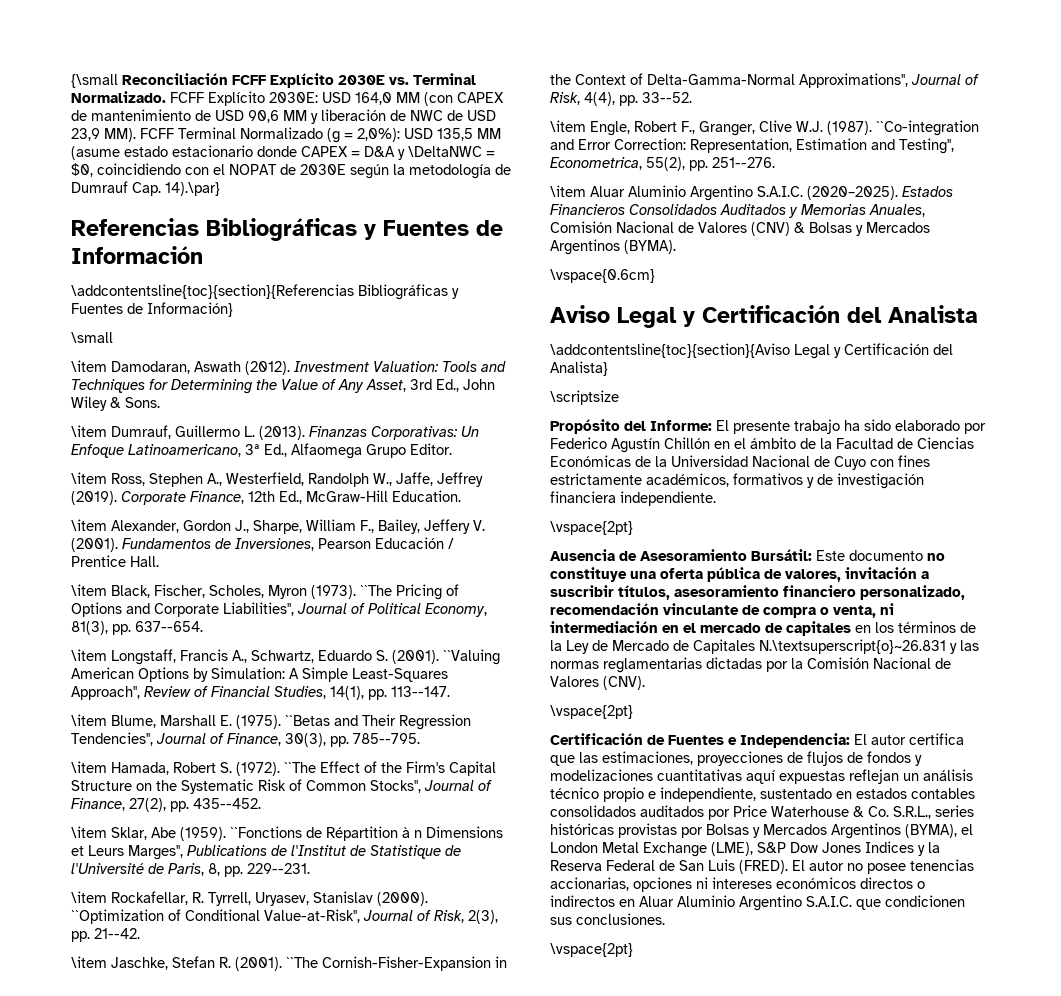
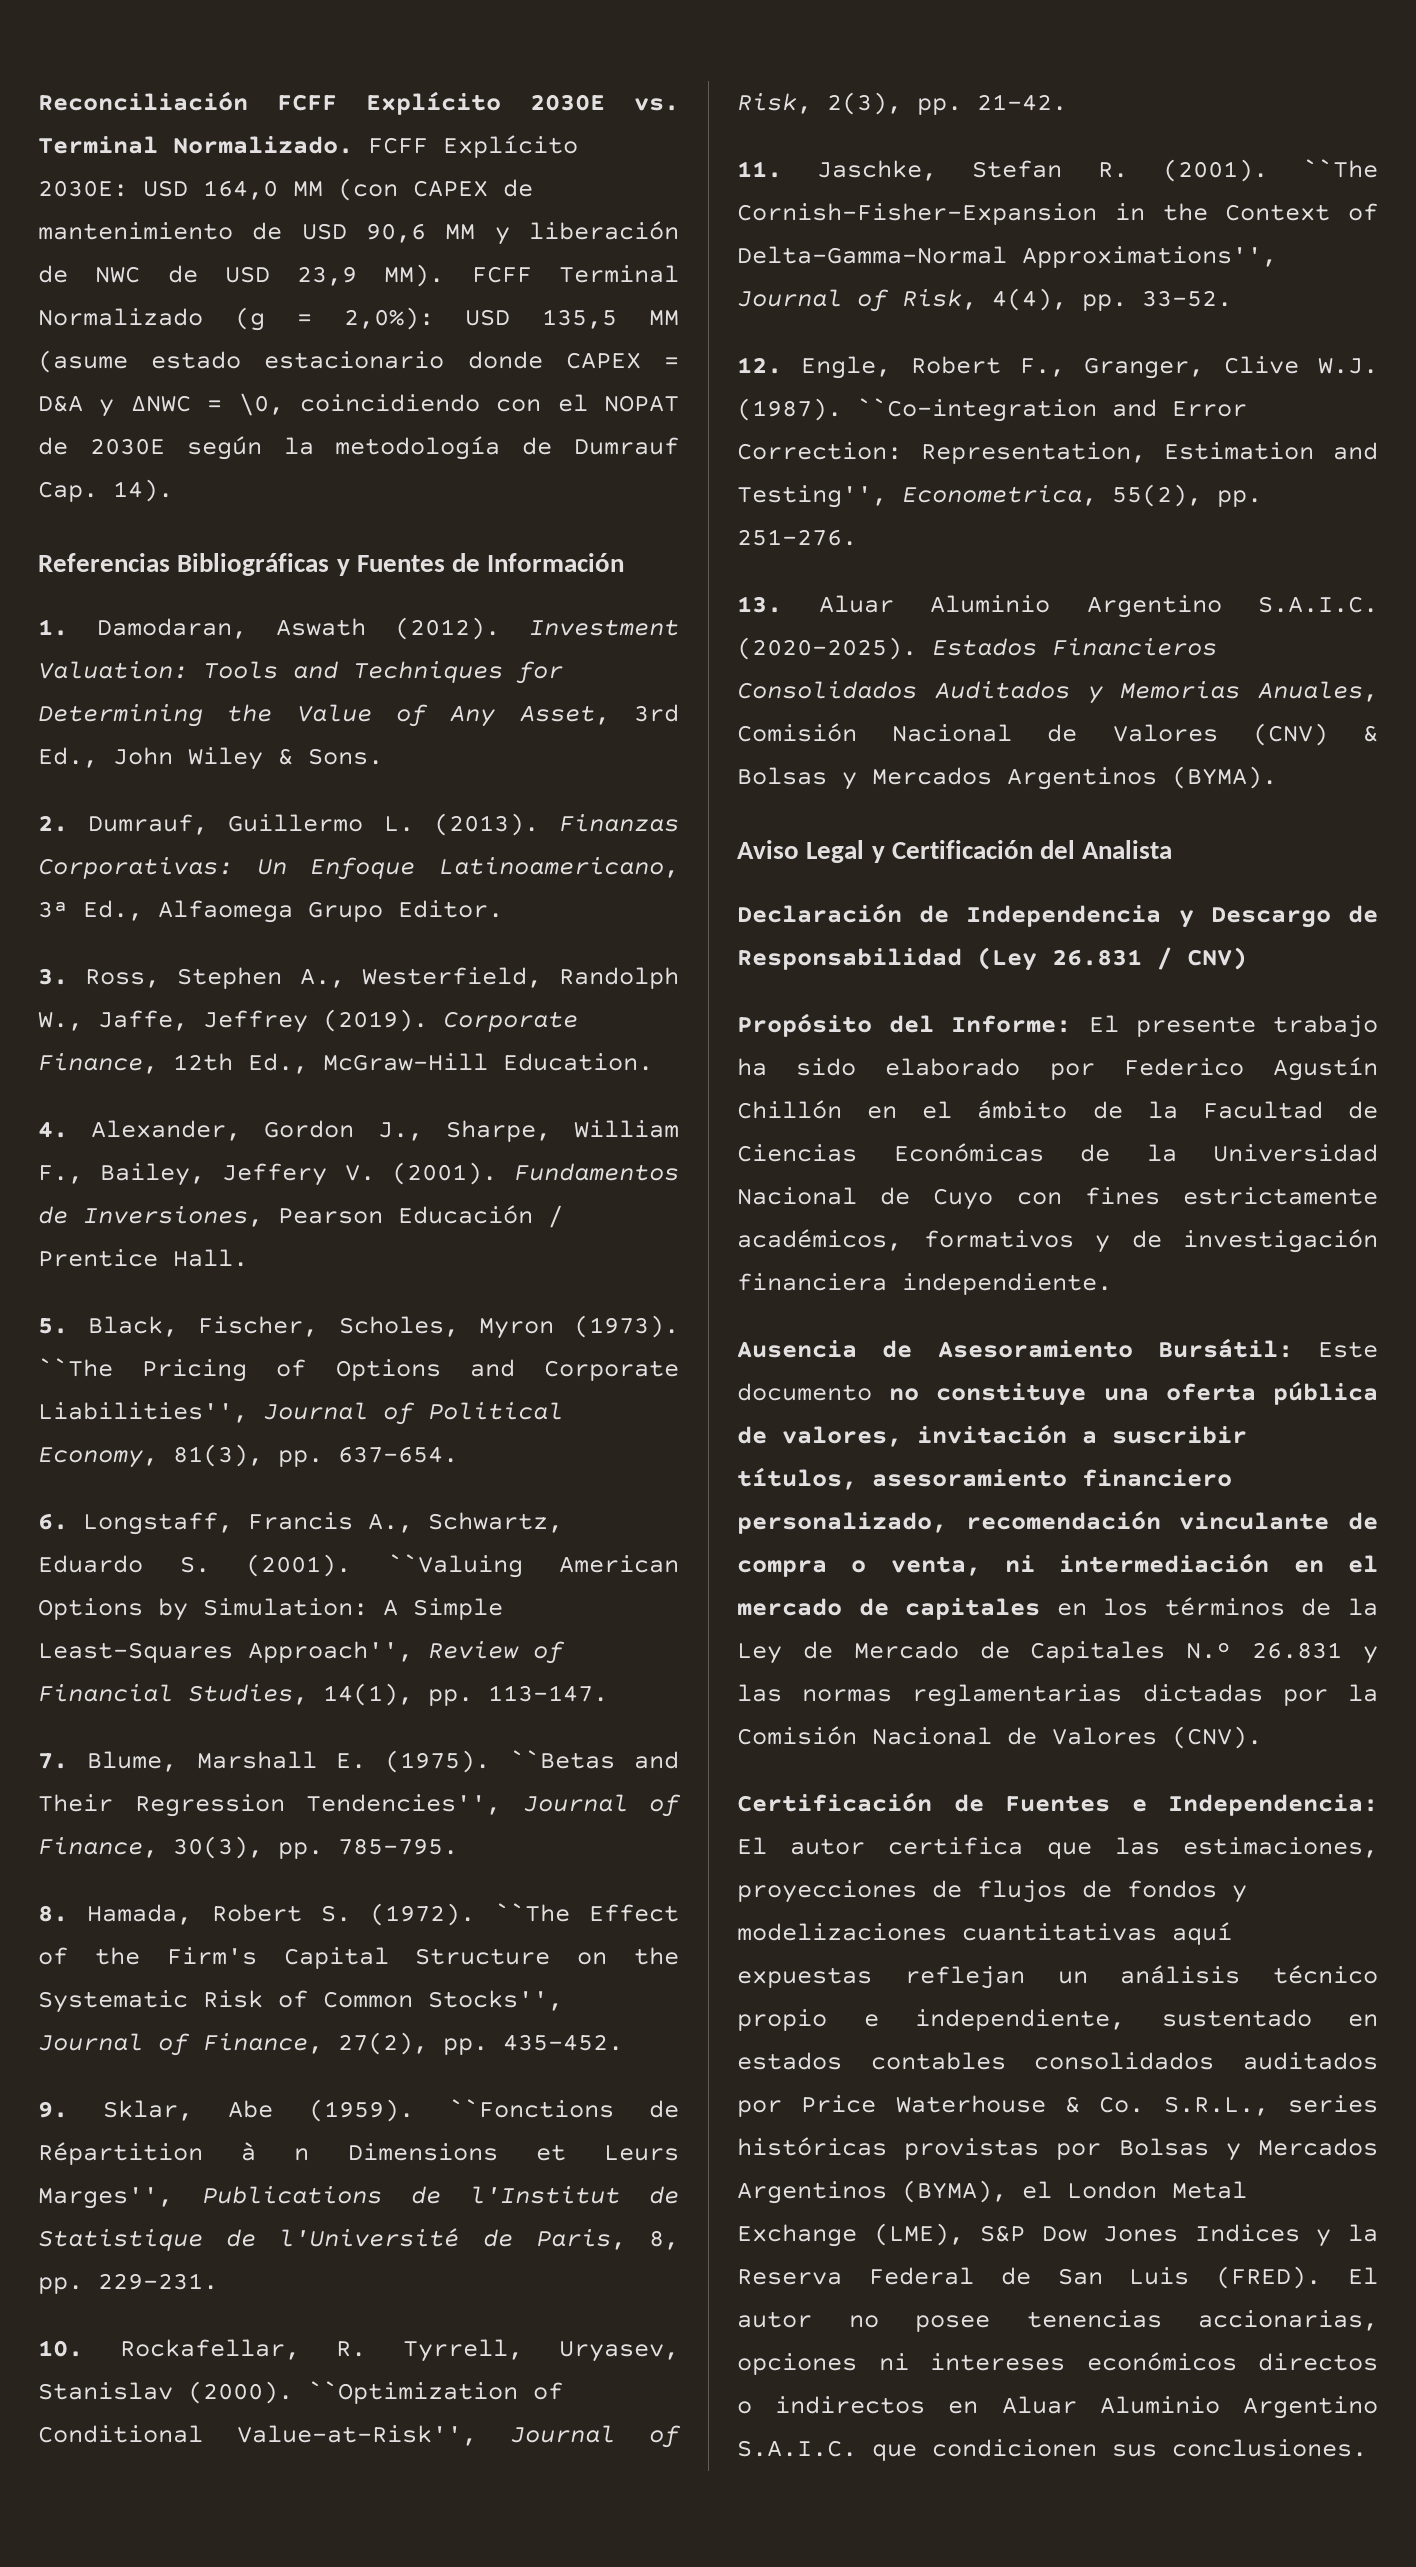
- {\small Reconciliación FCFF Explícito 2030E vs. Terminal Normalizado.
+ Reconciliación FCFF Explícito 2030E vs. Terminal Normalizado.
- FCFF Explícito 2030E: USD 164,0 MM (con CAPEX de mantenimiento de USD 90,6 MM y liberación de NWC de USD 23,9 MM). FCFF Terminal Normalizado (g = 2,0%): USD 135,5 MM (asume estado estacionario donde CAPEX = D&A y \DeltaNWC = $0, coincidiendo con el NOPAT de 2030E según la metodología de Dumrauf Cap. 14).\par}
+ FCFF Explícito 2030E: USD 164,0 MM (con CAPEX de mantenimiento de USD 90,6 MM y liberación de NWC de USD 23,9 MM). FCFF Terminal Normalizado (g = 2,0%): USD 135,5 MM (asume estado estacionario donde CAPEX = D&A y ΔNWC = \0, coincidiendo con el NOPAT de 2030E según la metodología de Dumrauf Cap. 14).
- \addcontentsline{toc}{section}{Referencias Bibliográficas y Fuentes de Información}
- \small
- \item Damodaran, Aswath (2012).
+ 1. Damodaran, Aswath (2012).
- \item Dumrauf, Guillermo L. (2013).
+ 2. Dumrauf, Guillermo L. (2013).
- \item Ross, Stephen A., Westerfield, Randolph W., Jaffe, Jeffrey (2019).
+ 3. Ross, Stephen A., Westerfield, Randolph W., Jaffe, Jeffrey (2019).
- \item Alexander, Gordon J., Sharpe, William F., Bailey, Jeffery V. (2001).
+ 4. Alexander, Gordon J., Sharpe, William F., Bailey, Jeffery V. (2001).
- \item Black, Fischer, Scholes, Myron (1973).
+ 5. Black, Fischer, Scholes, Myron (1973).
- ``The Pricing of Options and Corporate Liabilities'', Journal of Political Economy, 81(3), pp. 637--654.
- \item Longstaff, Francis A., Schwartz, Eduardo S. (2001).
+ ``The Pricing of Options and Corporate Liabilities'', Journal of Political Economy, 81(3), pp. 637–654.
+ 6. Longstaff, Francis A., Schwartz, Eduardo S. (2001).
- ``Valuing American Options by Simulation: A Simple Least-Squares Approach'', Review of Financial Studies, 14(1), pp. 113--147.
- \item Blume, Marshall E. (1975).
+ ``Valuing American Options by Simulation: A Simple Least-Squares Approach'', Review of Financial Studies, 14(1), pp. 113–147.
+ 7. Blume, Marshall E. (1975).
- ``Betas and Their Regression Tendencies'', Journal of Finance, 30(3), pp. 785--795.
- \item Hamada, Robert S. (1972).
+ ``Betas and Their Regression Tendencies'', Journal of Finance, 30(3), pp. 785–795.
+ 8. Hamada, Robert S. (1972).
- ``The Effect of the Firm's Capital Structure on the Systematic Risk of Common Stocks'', Journal of Finance, 27(2), pp. 435--452.
- \item Sklar, Abe (1959).
+ ``The Effect of the Firm's Capital Structure on the Systematic Risk of Common Stocks'', Journal of Finance, 27(2), pp. 435–452.
+ 9. Sklar, Abe (1959).
- ``Fonctions de Répartition à n Dimensions et Leurs Marges'', Publications de l'Institut de Statistique de l'Université de Paris, 8, pp. 229--231.
- \item Rockafellar, R. Tyrrell, Uryasev, Stanislav (2000).
+ ``Fonctions de Répartition à n Dimensions et Leurs Marges'', Publications de l'Institut de Statistique de l'Université de Paris, 8, pp. 229–231.
+ 10. Rockafellar, R. Tyrrell, Uryasev, Stanislav (2000).
- ``Optimization of Conditional Value-at-Risk'', Journal of Risk, 2(3), pp. 21--42.
- \item Jaschke, Stefan R. (2001).
+ ``Optimization of Conditional Value-at-Risk'', Journal of Risk, 2(3), pp. 21–42.
+ 11. Jaschke, Stefan R. (2001).
- ``The Cornish-Fisher-Expansion in the Context of Delta-Gamma-Normal Approximations'', Journal of Risk, 4(4), pp. 33--52.
- \item Engle, Robert F., Granger, Clive W.J. (1987).
+ ``The Cornish-Fisher-Expansion in the Context of Delta-Gamma-Normal Approximations'', Journal of Risk, 4(4), pp. 33–52.
+ 12. Engle, Robert F., Granger, Clive W.J. (1987).
- ``Co-integration and Error Correction: Representation, Estimation and Testing'', Econometrica, 55(2), pp. 251--276.
- \item Aluar Aluminio Argentino S.A.I.C. (2020–2025).
+ ``Co-integration and Error Correction: Representation, Estimation and Testing'', Econometrica, 55(2), pp. 251–276.
+ 13. Aluar Aluminio Argentino S.A.I.C. (2020–2025).
- \vspace{0.6cm}
- \addcontentsline{toc}{section}{Aviso Legal y Certificación del Analista}
- \scriptsize
+ Declaración de Independencia y Descargo de Responsabilidad (Ley 26.831 / CNV)
  Propósito del Informe: El presente trabajo ha sido elaborado por Federico Agustín Chillón en el ámbito de la Facultad de Ciencias Económicas de la Universidad Nacional de Cuyo con fines estrictamente académicos, formativos y de investigación financiera independiente.
- \vspace{2pt}
- Ausencia de Asesoramiento Bursátil: Este documento no constituye una oferta pública de valores, invitación a suscribir títulos, asesoramiento financiero personalizado, recomendación vinculante de compra o venta, ni intermediación en el mercado de capitales en los términos de la Ley de Mercado de Capitales N.\textsuperscript{o}~26.831 y las normas reglamentarias dictadas por la Comisión Nacional de Valores (CNV).
- \vspace{2pt}
+ Ausencia de Asesoramiento Bursátil: Este documento no constituye una oferta pública de valores, invitación a suscribir títulos, asesoramiento financiero personalizado, recomendación vinculante de compra o venta, ni intermediación en el mercado de capitales en los términos de la Ley de Mercado de Capitales N.º 26.831 y las normas reglamentarias dictadas por la Comisión Nacional de Valores (CNV).
  El autor no posee tenencias accionarias, opciones ni intereses económicos directos o indirectos en Aluar Aluminio Argentino S.A.I.C. que condicionen sus conclusiones.
- \vspace{2pt}

